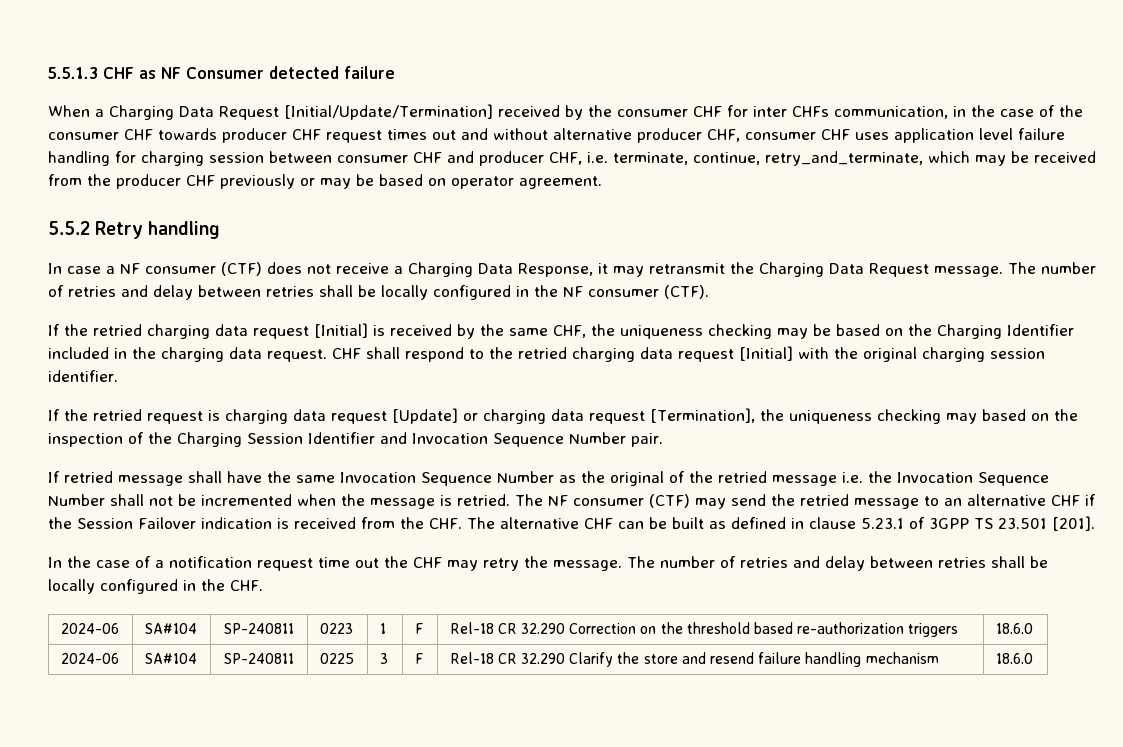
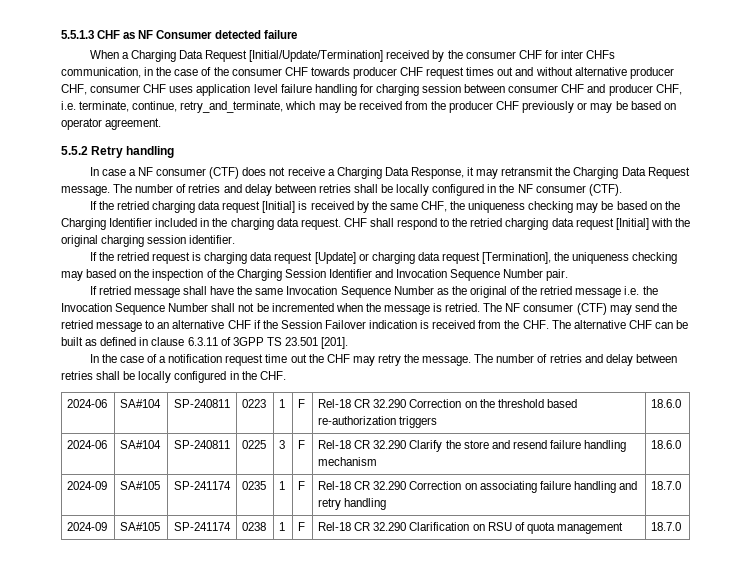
- The NF consumer (CTF) may send the retried message to an alternative CHF if the Session Failover indication is received from the CHF. The alternative CHF can be built as defined in clause 5.23.1 of 3GPP TS 23.501 [201].
+ The NF consumer (CTF) may send the retried message to an alternative CHF if the Session Failover indication is received from the CHF. The alternative CHF can be built as defined in clause 6.3.11 of 3GPP TS 23.501 [201].
+ 2024-09 | SA#105 | SP-241174 | 0235 | 1 | F | Rel-18 CR 32.290 Correction on associating failure handling and retry handling | 18.7.0
+ 2024-09 | SA#105 | SP-241174 | 0238 | 1 | F | Rel-18 CR 32.290 Clarification on RSU of quota management | 18.7.0

